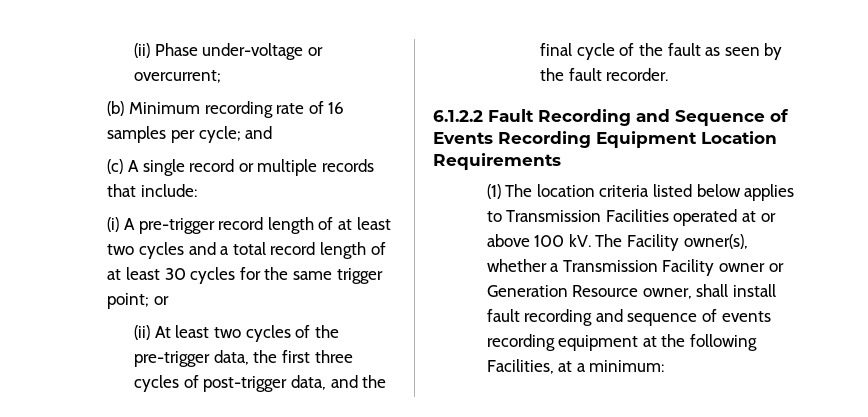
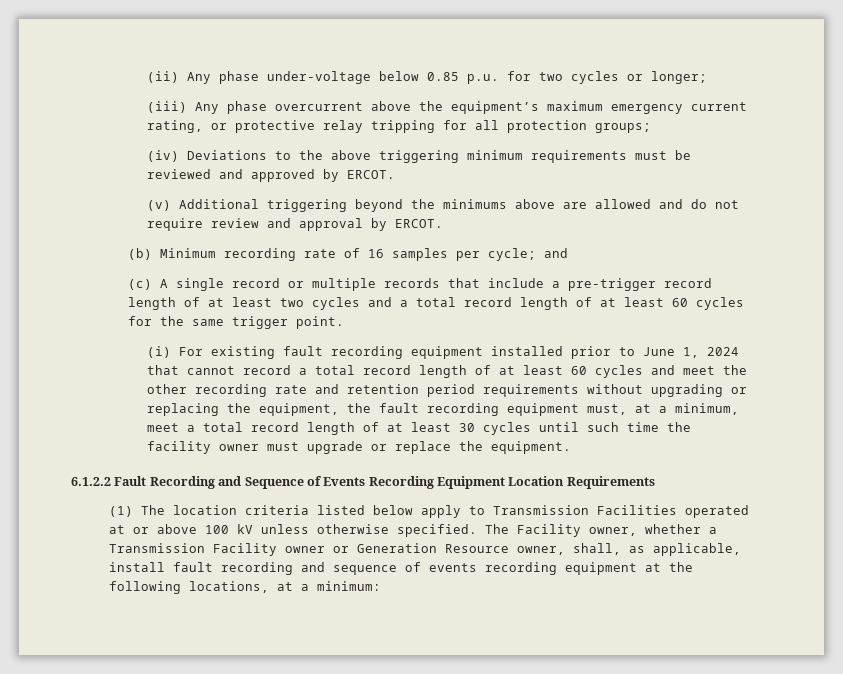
- (ii) Phase under-voltage or overcurrent;
+ (ii) Any phase under-voltage below 0.85 p.u. for two cycles or longer;
+ (iii) Any phase overcurrent above the equipment’s maximum emergency current rating, or protective relay tripping for all protection groups;
+ (iv) Deviations to the above triggering minimum requirements must be reviewed and approved by ERCOT.
+ (v) Additional triggering beyond the minimums above are allowed and do not require review and approval by ERCOT.
- (c) A single record or multiple records that include:
- (i) A pre-trigger record length of at least two cycles and a total record length of at least 30 cycles for the same trigger point; or
- (ii) At least two cycles of the pre-trigger data, the first three cycles of post-trigger data, and the final cycle of the fault as seen by the fault recorder.
+ (c) A single record or multiple records that include a pre-trigger record length of at least two cycles and a total record length of at least 60 cycles for the same trigger point.
+ (i) For existing fault recording equipment installed prior to June 1, 2024 that cannot record a total record length of at least 60 cycles and meet the other recording rate and retention period requirements without upgrading or replacing the equipment, the fault recording equipment must, at a minimum, meet a total record length of at least 30 cycles until such time the facility owner must upgrade or replace the equipment.
- (1) The location criteria listed below applies to Transmission Facilities operated at or above 100 kV.
+ (1) The location criteria listed below apply to Transmission Facilities operated at or above 100 kV unless otherwise specified.
- The Facility owner(s), whether a Transmission Facility owner or Generation Resource owner, shall install fault recording and sequence of events recording equipment at the following Facilities, at a minimum:
+ The Facility owner, whether a Transmission Facility owner or Generation Resource owner, shall, as applicable, install fault recording and sequence of events recording equipment at the following locations, at a minimum:

